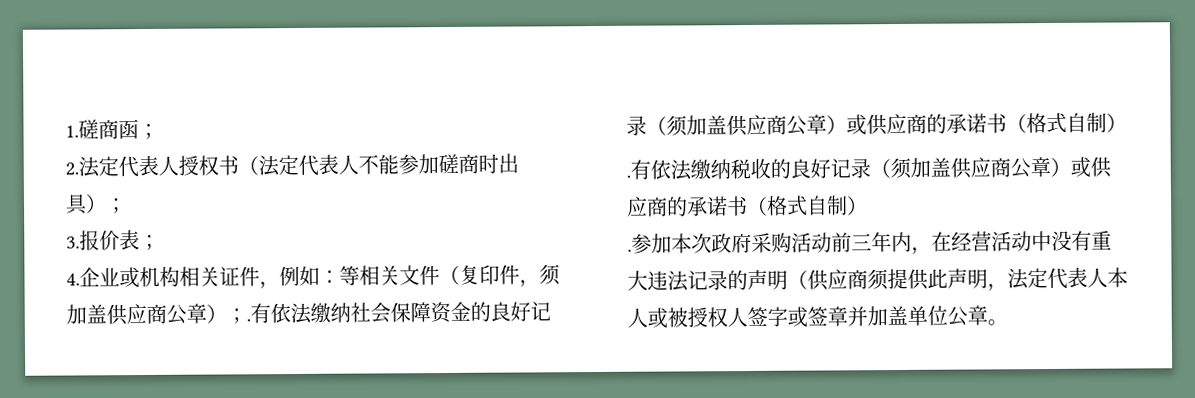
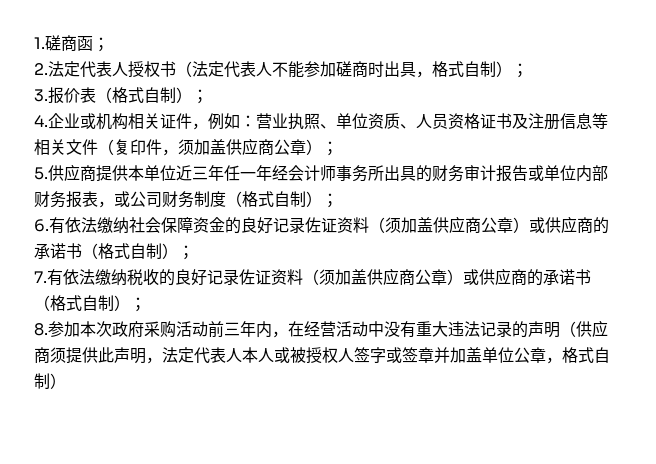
- 2.法定代表人授权书（法定代表人不能参加磋商时出具）；
+ 2.法定代表人授权书（法定代表人不能参加磋商时出具，格式自制）；
- 3.报价表；
+ 3.报价表（格式自制）；
- 等相关文件（复印件，须加盖供应商公章）；.有依法缴纳社会保障资金的良好记录（须加盖供应商公章）或供应商的承诺书（格式自制）
- .有依法缴纳税收的良好记录（须加盖供应商公章）或供应商的承诺书（格式自制）
- .参加本次政府采购活动前三年内，在经营活动中没有重大违法记录的声明（供应商须提供此声明，法定代表人本人或被授权人签字或签章并加盖单位公章。
+ 营业执照、单位资质、人员资格证书及注册信息等相关文件（复印件，须加盖供应商公章）；
+ 5.供应商提供本单位近三年任一年经会计师事务所出具的财务审计报告或单位内部财务报表，或公司财务制度（格式自制）；
+ 6.有依法缴纳社会保障资金的良好记录佐证资料（须加盖供应商公章）或供应商的承诺书（格式自制）；
+ 7.有依法缴纳税收的良好记录佐证资料（须加盖供应商公章）或供应商的承诺书（格式自制）；
+ 8.参加本次政府采购活动前三年内，在经营活动中没有重大违法记录的声明（供应商须提供此声明，法定代表人本人或被授权人签字或签章并加盖单位公章，格式自制）

